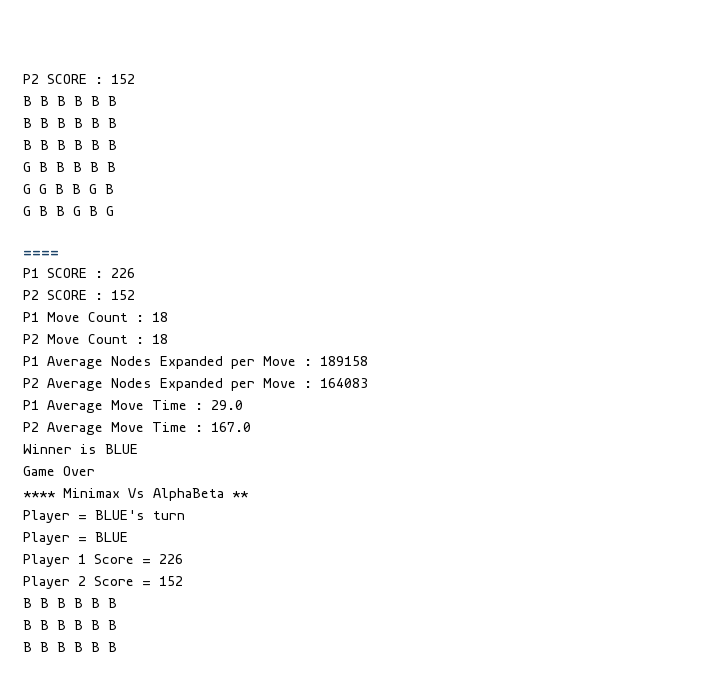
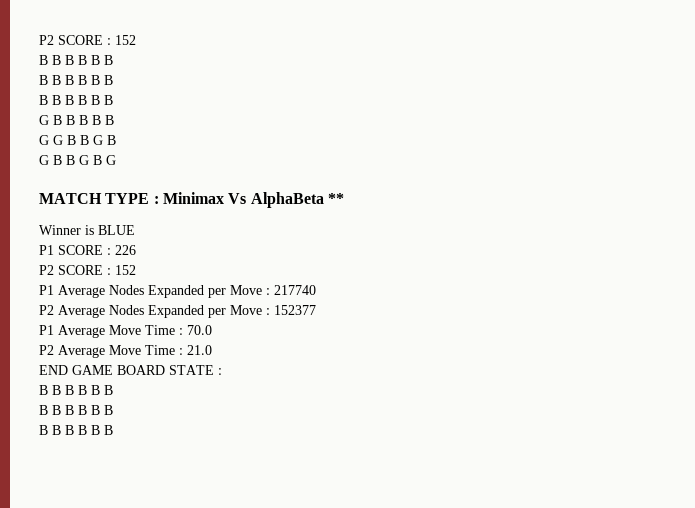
- ====
+ MATCH TYPE : Minimax Vs AlphaBeta **
+ Winner is BLUE
- P1 Move Count : 18
- P2 Move Count : 18
- P1 Average Nodes Expanded per Move : 189158
+ P1 Average Nodes Expanded per Move : 217740
- P2 Average Nodes Expanded per Move : 164083
+ P2 Average Nodes Expanded per Move : 152377
- P1 Average Move Time : 29.0
+ P1 Average Move Time : 70.0
- P2 Average Move Time : 167.0
- Winner is BLUE
- Game Over
- **** Minimax Vs AlphaBeta **
- Player = BLUE's turn
- Player = BLUE
- Player 1 Score = 226
- Player 2 Score = 152
+ P2 Average Move Time : 21.0
+ END GAME BOARD STATE :

